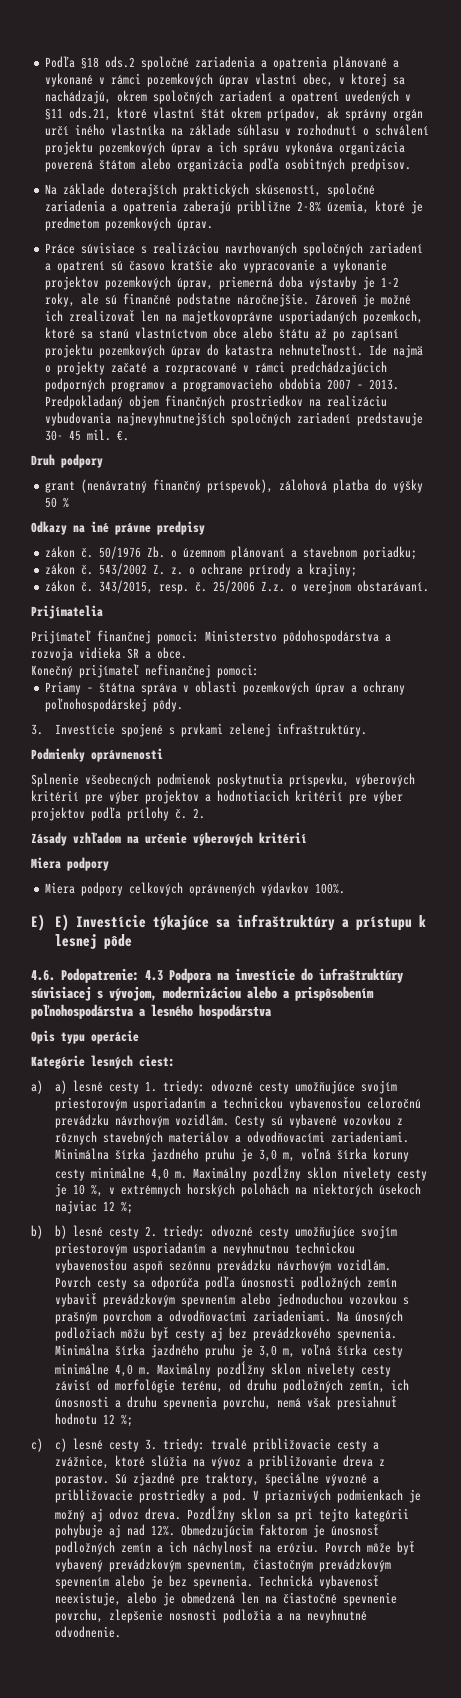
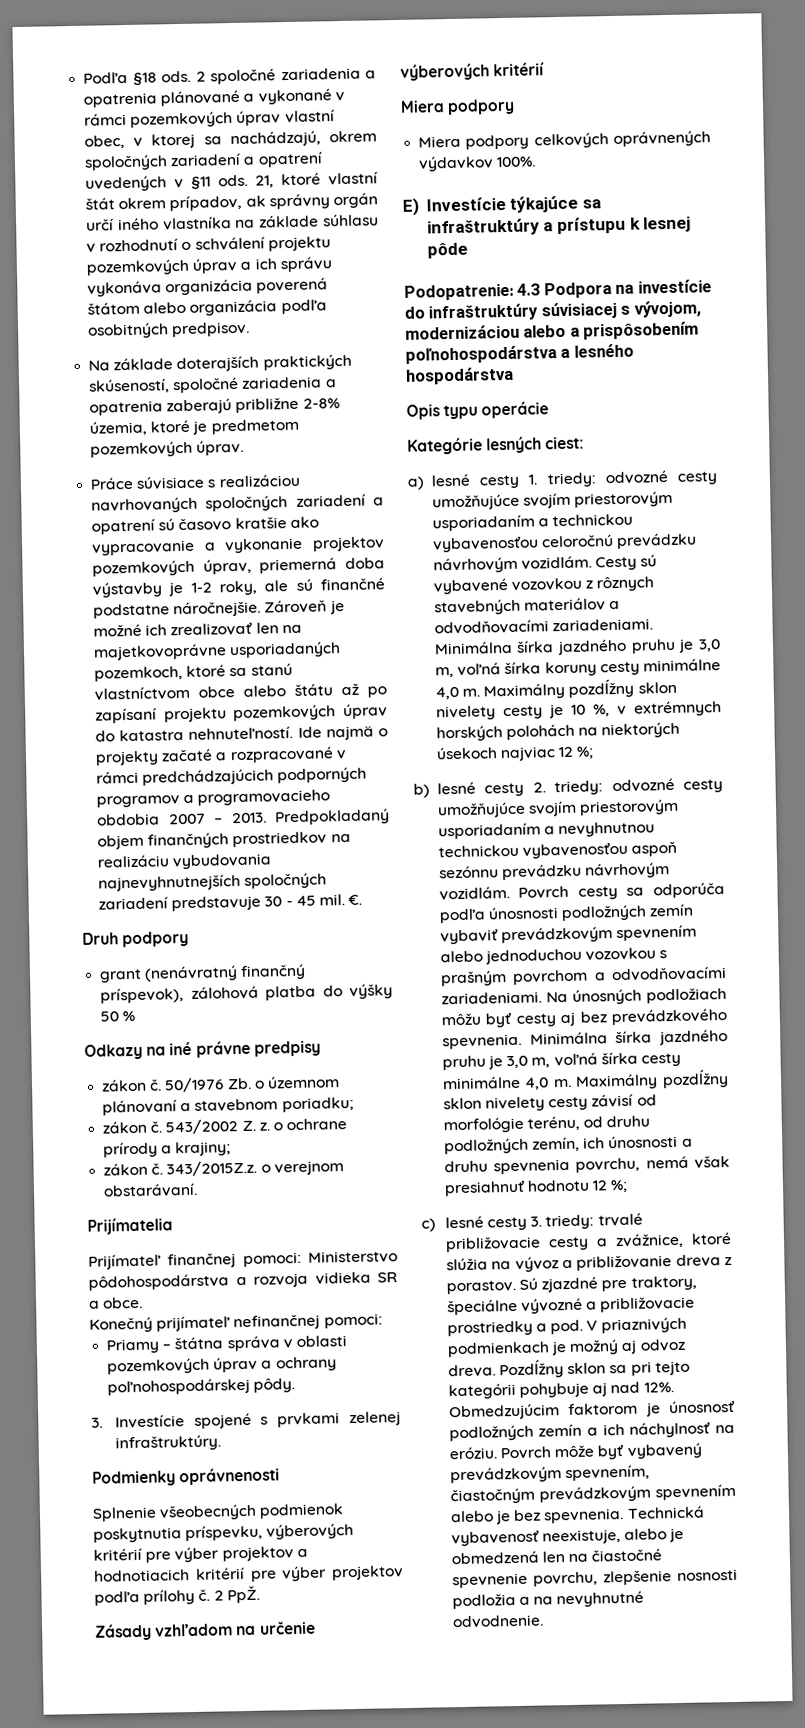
- Podľa §18 ods.2 spoločné zariadenia a opatrenia plánované a vykonané v rámci pozemkových úprav vlastní obec, v ktorej sa nachádzajú, okrem spoločných zariadení a opatrení uvedených v §11 ods.21, ktoré vlastní štát okrem prípadov, ak správny orgán určí iného vlastníka na základe súhlasu v rozhodnutí o schválení projektu pozemkových úprav a ich správu vykonáva organizácia poverená štátom alebo organizácia podľa osobitných predpisov.
+ Podľa §18 ods. 2 spoločné zariadenia a opatrenia plánované a vykonané v rámci pozemkových úprav vlastní obec, v ktorej sa nachádzajú, okrem spoločných zariadení a opatrení uvedených v §11 ods. 21, ktoré vlastní štát okrem prípadov, ak správny orgán určí iného vlastníka na základe súhlasu v rozhodnutí o schválení projektu pozemkových úprav a ich správu vykonáva organizácia poverená štátom alebo organizácia podľa osobitných predpisov.
- Predpokladaný objem finančných prostriedkov na realizáciu vybudovania najnevyhnutnejších spoločných zariadení predstavuje 30- 45 mil.
+ Predpokladaný objem finančných prostriedkov na realizáciu vybudovania najnevyhnutnejších spoločných zariadení predstavuje 30 - 45 mil.
- 343/2015, resp. č. 25/2006 Z.z. o verejnom obstarávaní.
+ 343/2015Z.z. o verejnom obstarávaní.
- Splnenie všeobecných podmienok poskytnutia príspevku, výberových kritérií pre výber projektov a hodnotiacich kritérií pre výber projektov podľa prílohy č. 2.
+ Splnenie všeobecných podmienok poskytnutia príspevku, výberových kritérií pre výber projektov a hodnotiacich kritérií pre výber projektov podľa prílohy č. 2 PpŽ.
- E) E) Investície týkajúce sa infraštruktúry a prístupu k lesnej pôde
+ E) Investície týkajúce sa infraštruktúry a prístupu k lesnej pôde
- 4.6. Podopatrenie: 4.3 Podpora na investície do infraštruktúry súvisiacej s vývojom, modernizáciou alebo a prispôsobením poľnohospodárstva a lesného hospodárstva
+ Podopatrenie: 4.3 Podpora na investície do infraštruktúry súvisiacej s vývojom, modernizáciou alebo a prispôsobením poľnohospodárstva a lesného hospodárstva
- a) a) lesné cesty 1. triedy: odvozné cesty umožňujúce svojím priestorovým usporiadaním a technickou vybavenosťou celoročnú prevádzku návrhovým vozidlám.
+ a) lesné cesty 1. triedy: odvozné cesty umožňujúce svojím priestorovým usporiadaním a technickou vybavenosťou celoročnú prevádzku návrhovým vozidlám.
- b) b) lesné cesty 2. triedy: odvozné cesty umožňujúce svojím priestorovým usporiadaním a nevyhnutnou technickou vybavenosťou aspoň sezónnu prevádzku návrhovým vozidlám.
+ b) lesné cesty 2. triedy: odvozné cesty umožňujúce svojím priestorovým usporiadaním a nevyhnutnou technickou vybavenosťou aspoň sezónnu prevádzku návrhovým vozidlám.
- c) c) lesné cesty 3. triedy: trvalé približovacie cesty a zvážnice, ktoré slúžia na vývoz a približovanie dreva z porastov.
+ c) lesné cesty 3. triedy: trvalé približovacie cesty a zvážnice, ktoré slúžia na vývoz a približovanie dreva z porastov.

